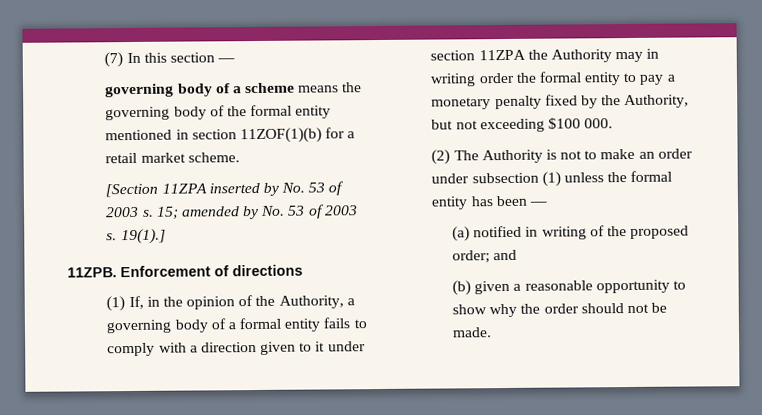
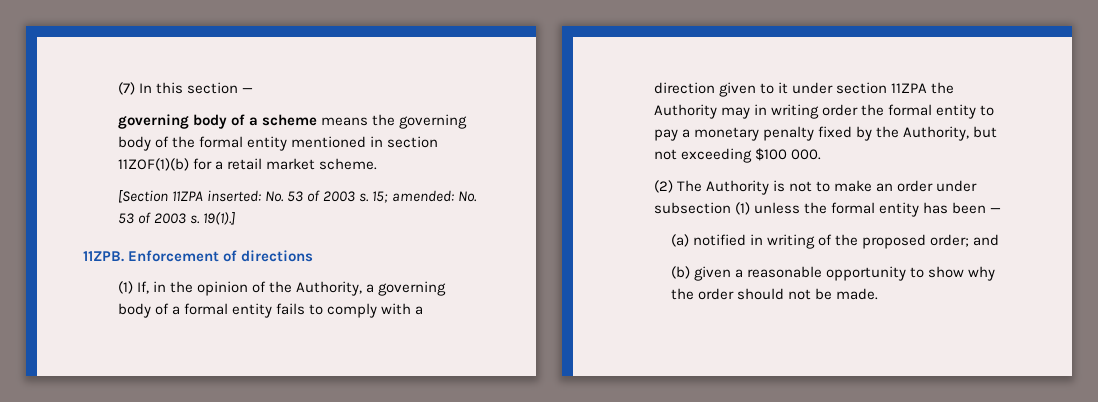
- [Section 11ZPA inserted by No. 53 of 2003 s.
+ [Section 11ZPA inserted: No. 53 of 2003 s.
- 15; amended by No. 53 of 2003 s.
+ 15; amended: No. 53 of 2003 s.

